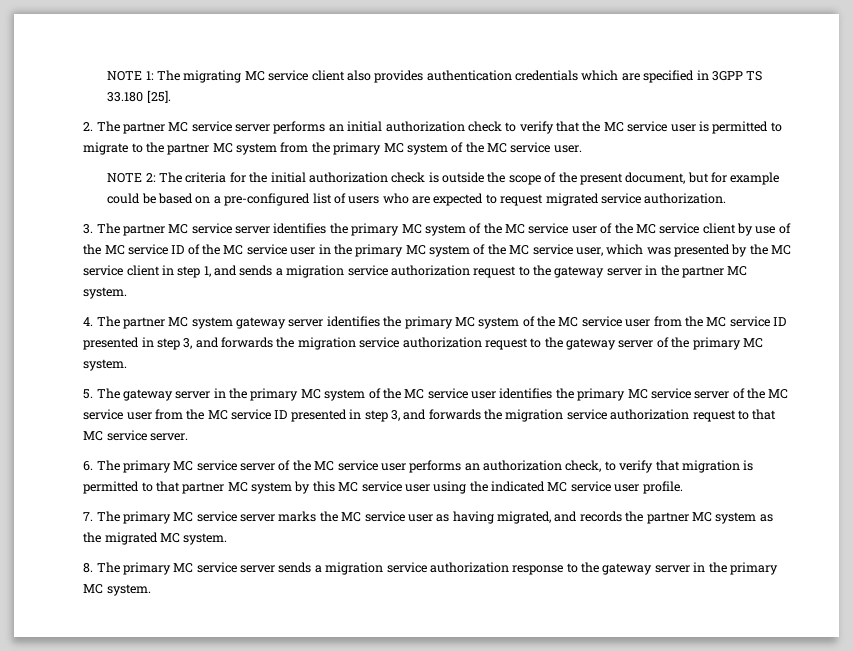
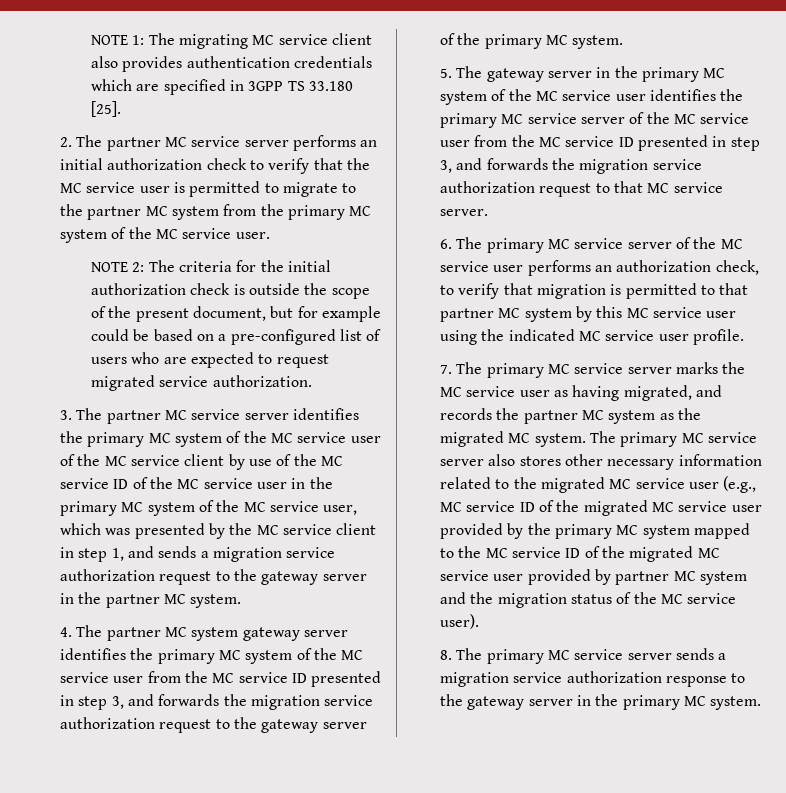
+ The primary MC service server also stores other necessary information related to the migrated MC service user (e.g., MC service ID of the migrated MC service user provided by the primary MC system mapped to the MC service ID of the migrated MC service user provided by partner MC system and the migration status of the MC service user).

